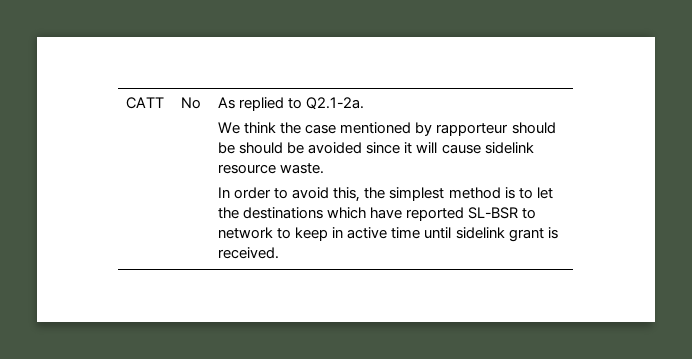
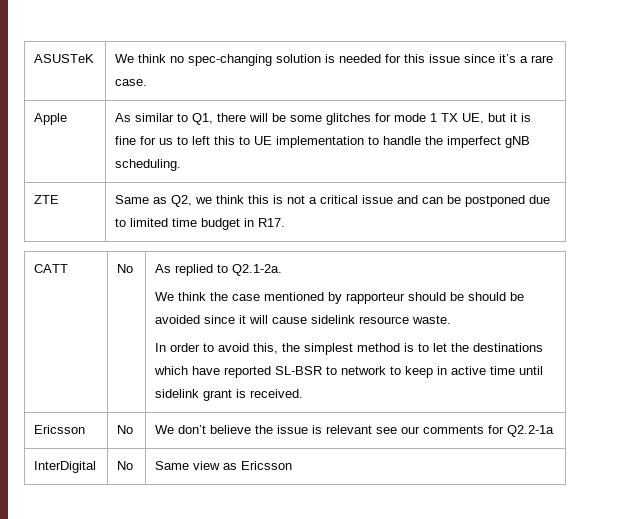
+ ASUSTeK | We think no spec-changing solution is needed for this issue since it’s a rare case.
+ Apple | As similar to Q1, there will be some glitches for mode 1 TX UE, but it is fine for us to left this to UE implementation to handle the imperfect gNB scheduling.
+ ZTE | Same as Q2, we think this is not a critical issue and can be postponed due to limited time budget in R17.
+ Ericsson | No | We don’t believe the issue is relevant see our comments for Q2.2-1a
+ InterDigital | No | Same view as Ericsson

